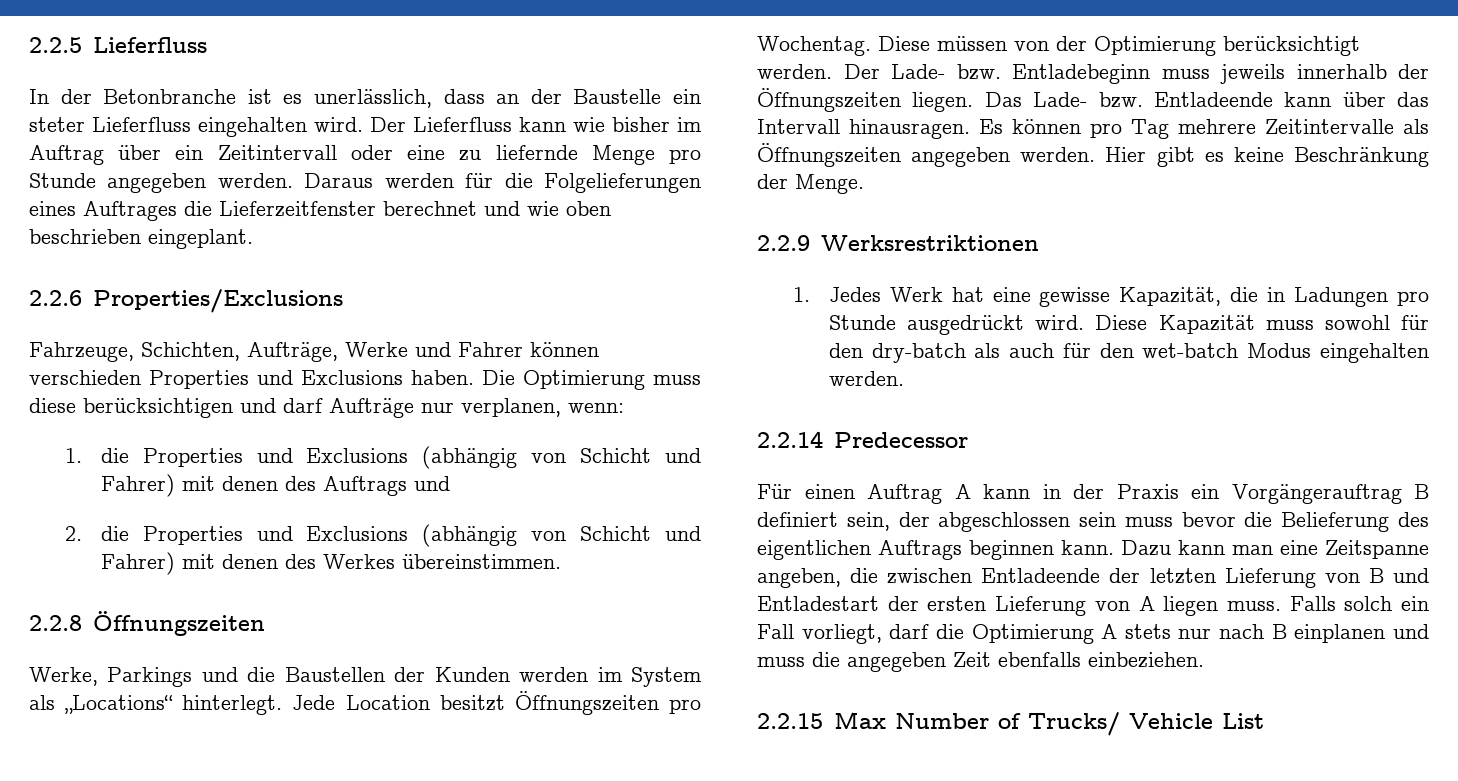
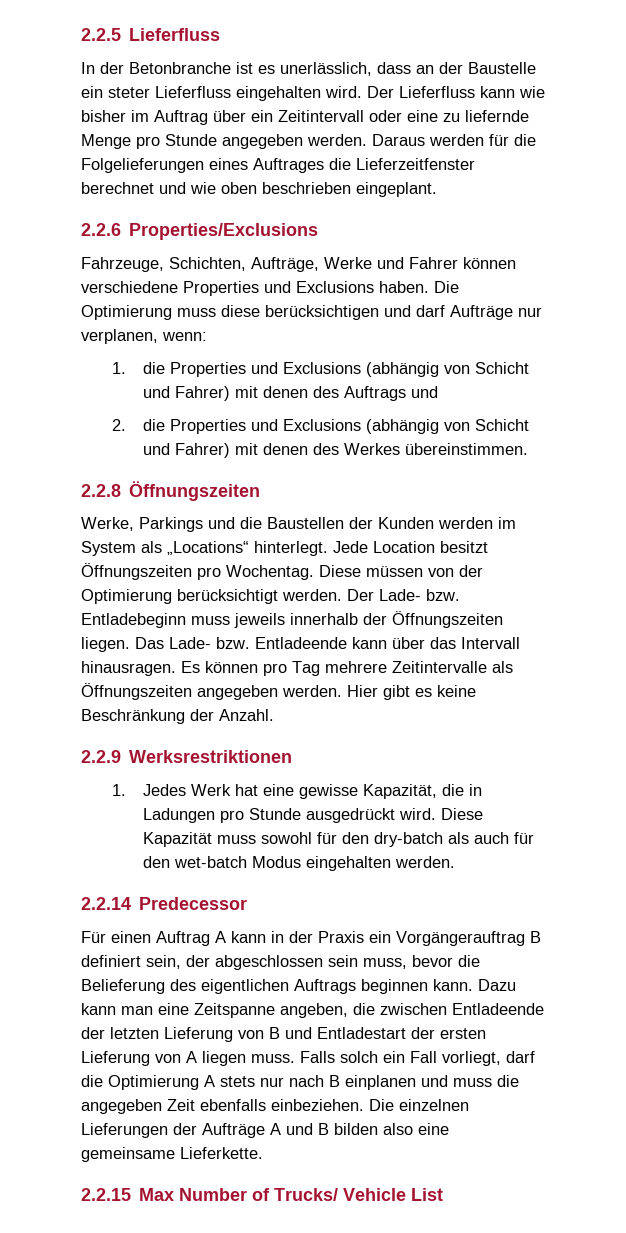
- Fahrzeuge, Schichten, Aufträge, Werke und Fahrer können verschieden Properties und Exclusions haben.
+ Fahrzeuge, Schichten, Aufträge, Werke und Fahrer können verschiedene Properties und Exclusions haben.
- Hier gibt es keine Beschränkung der Menge.
+ Hier gibt es keine Beschränkung der Anzahl.
- Für einen Auftrag A kann in der Praxis ein Vorgängerauftrag B definiert sein, der abgeschlossen sein muss bevor die Belieferung des eigentlichen Auftrags beginnen kann.
+ Für einen Auftrag A kann in der Praxis ein Vorgängerauftrag B definiert sein, der abgeschlossen sein muss, bevor die Belieferung des eigentlichen Auftrags beginnen kann.
+ Die einzelnen Lieferungen der Aufträge A und B bilden also eine gemeinsame Lieferkette.

